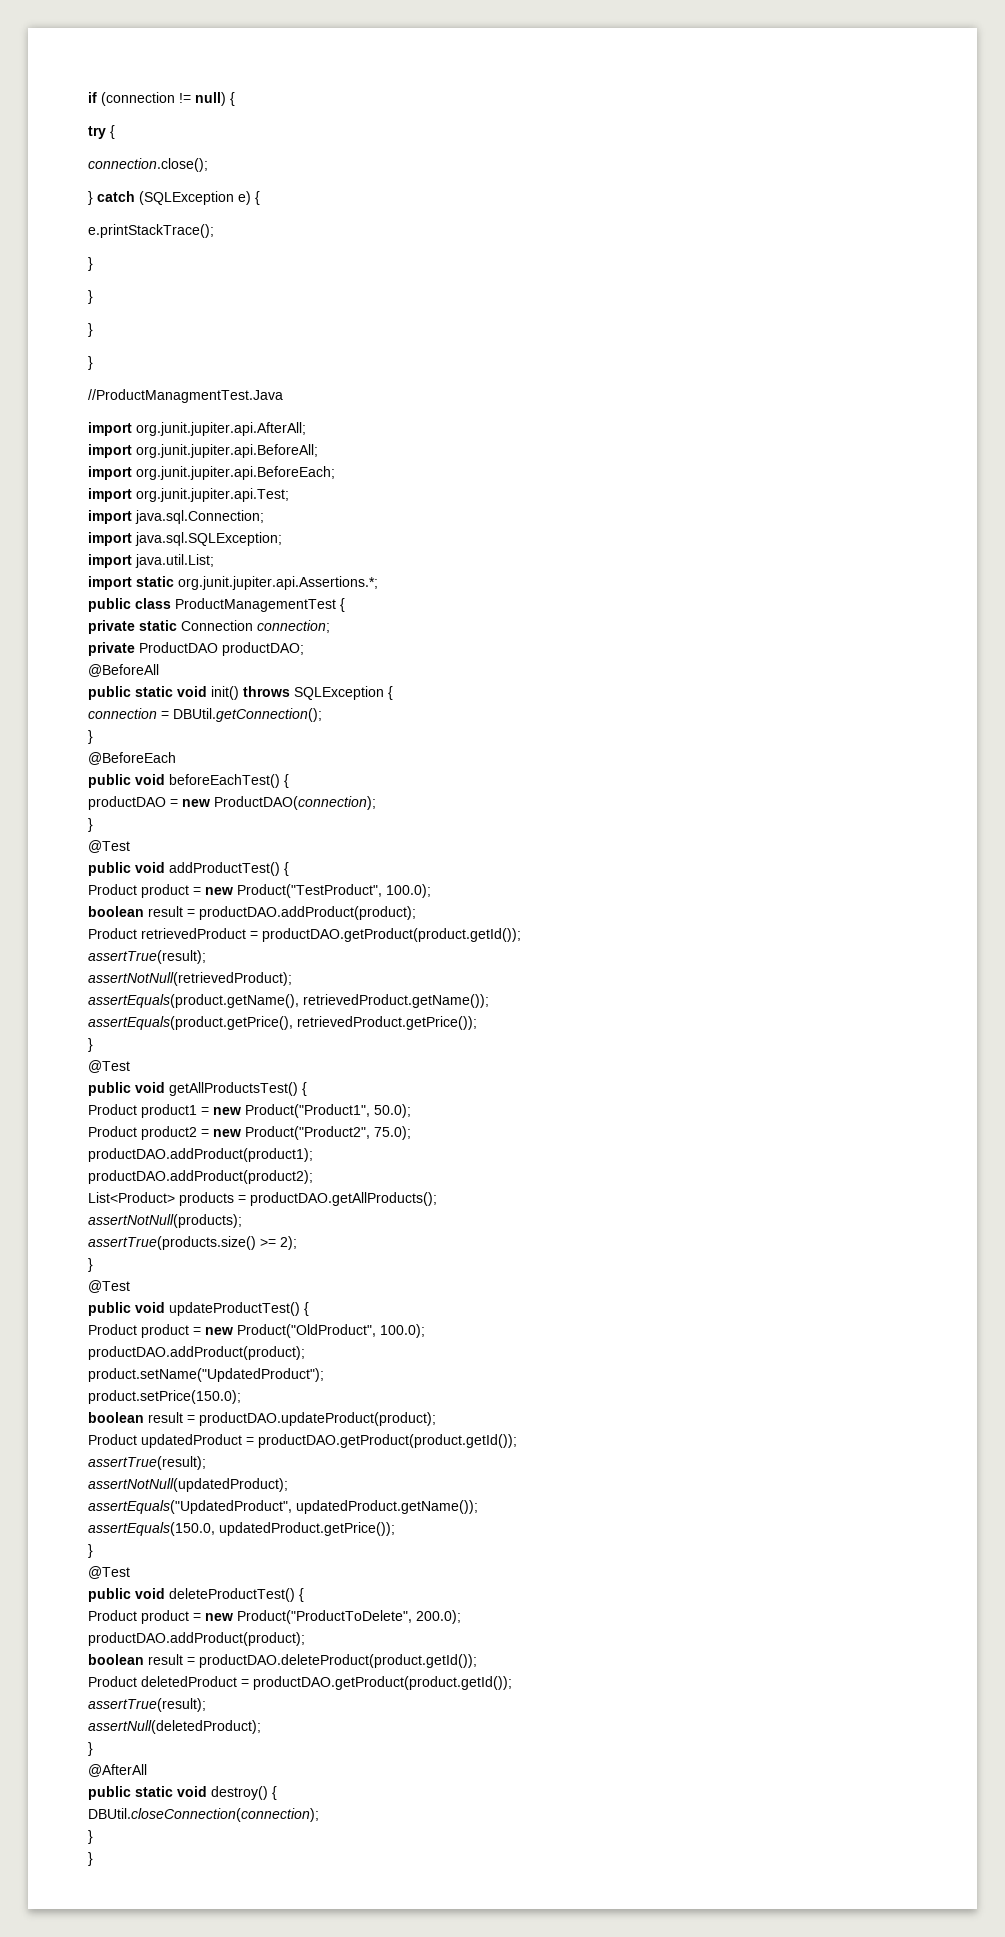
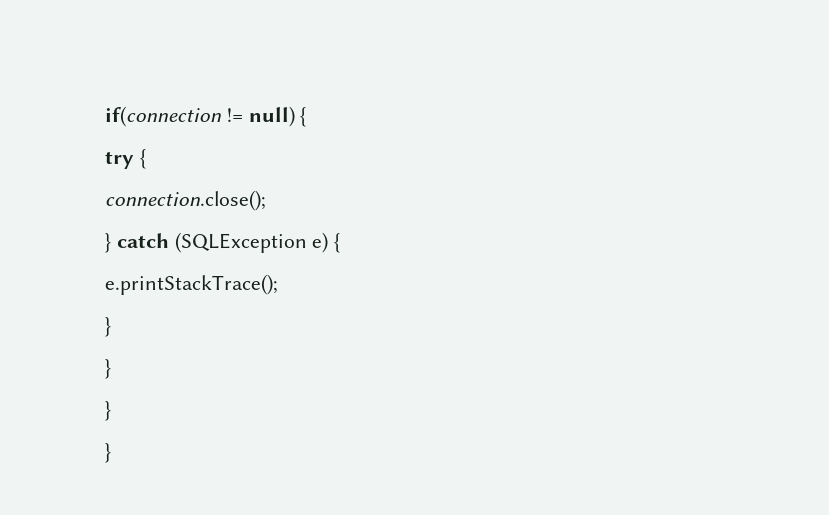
- if (connection != null) {
+ if(connection != null) {
- //ProductManagmentTest.Java
- import org.junit.jupiter.api.AfterAll;
- import org.junit.jupiter.api.BeforeAll;
- import org.junit.jupiter.api.BeforeEach;
- import org.junit.jupiter.api.Test;
- import java.sql.Connection;
- import java.sql.SQLException;
- import java.util.List;
- import static org.junit.jupiter.api.Assertions.*;
- public class ProductManagementTest {
- private static Connection connection;
- private ProductDAO productDAO;
- @BeforeAll
- public static void init() throws SQLException {
- connection = DBUtil.getConnection();
- }
- @BeforeEach
- public void beforeEachTest() {
- productDAO = new ProductDAO(connection);
- }
- @Test
- public void addProductTest() {
- Product product = new Product("TestProduct", 100.0);
- boolean result = productDAO.addProduct(product);
- Product retrievedProduct = productDAO.getProduct(product.getId());
- assertTrue(result);
- assertNotNull(retrievedProduct);
- assertEquals(product.getName(), retrievedProduct.getName());
- assertEquals(product.getPrice(), retrievedProduct.getPrice());
- }
- @Test
- public void getAllProductsTest() {
- Product product1 = new Product("Product1", 50.0);
- Product product2 = new Product("Product2", 75.0);
- productDAO.addProduct(product1);
- productDAO.addProduct(product2);
- List<Product> products = productDAO.getAllProducts();
- assertNotNull(products);
- assertTrue(products.size() >= 2);
- }
- @Test
- public void updateProductTest() {
- Product product = new Product("OldProduct", 100.0);
- productDAO.addProduct(product);
- product.setName("UpdatedProduct");
- product.setPrice(150.0);
- boolean result = productDAO.updateProduct(product);
- Product updatedProduct = productDAO.getProduct(product.getId());
- assertTrue(result);
- assertNotNull(updatedProduct);
- assertEquals("UpdatedProduct", updatedProduct.getName());
- assertEquals(150.0, updatedProduct.getPrice());
- }
- @Test
- public void deleteProductTest() {
- Product product = new Product("ProductToDelete", 200.0);
- productDAO.addProduct(product);
- boolean result = productDAO.deleteProduct(product.getId());
- Product deletedProduct = productDAO.getProduct(product.getId());
- assertTrue(result);
- assertNull(deletedProduct);
- }
- @AfterAll
- public static void destroy() {
- DBUtil.closeConnection(connection);
- }
- }

